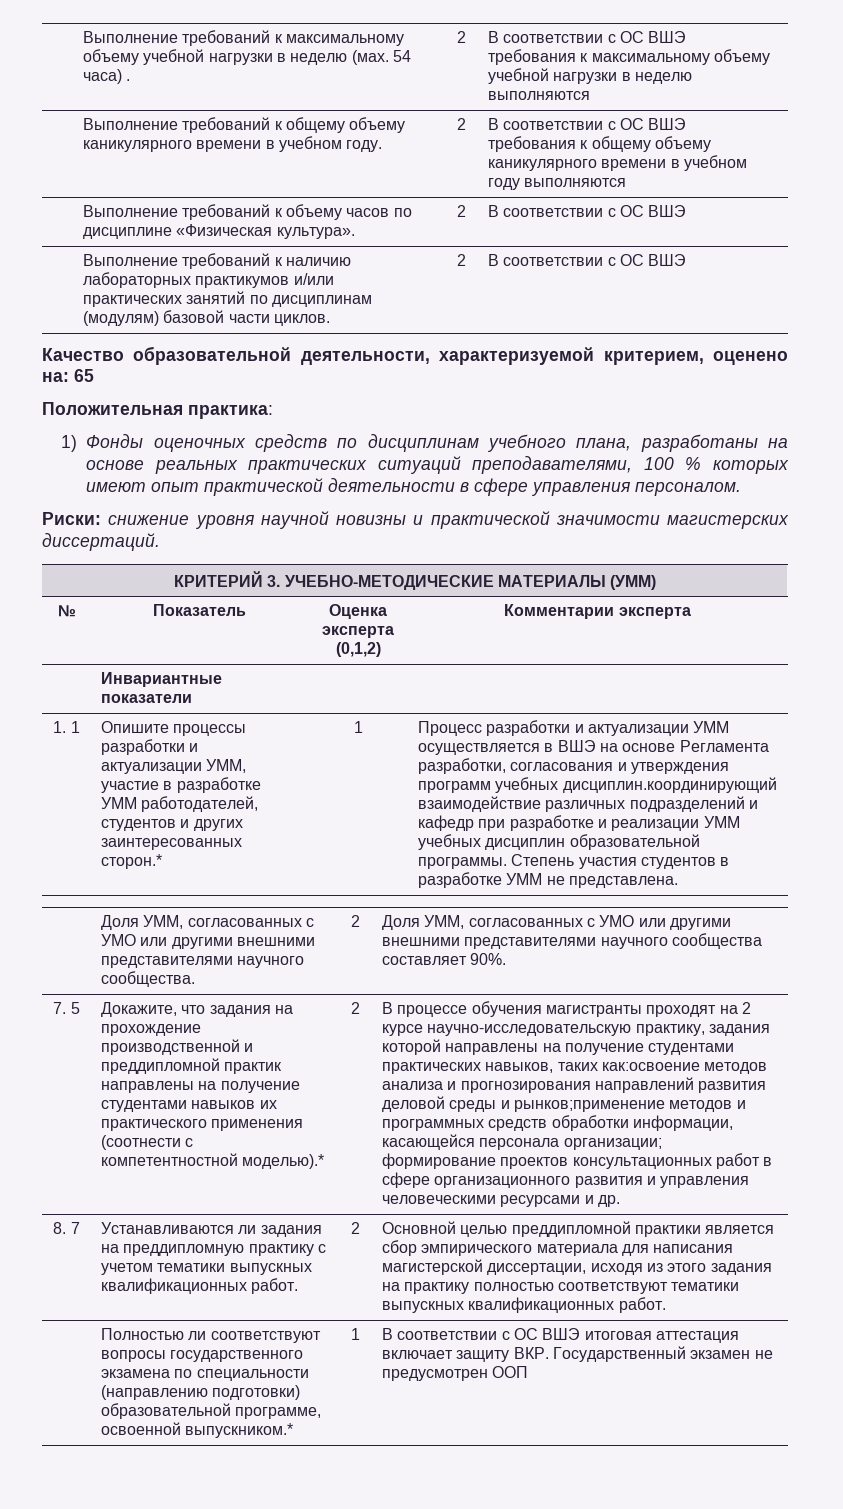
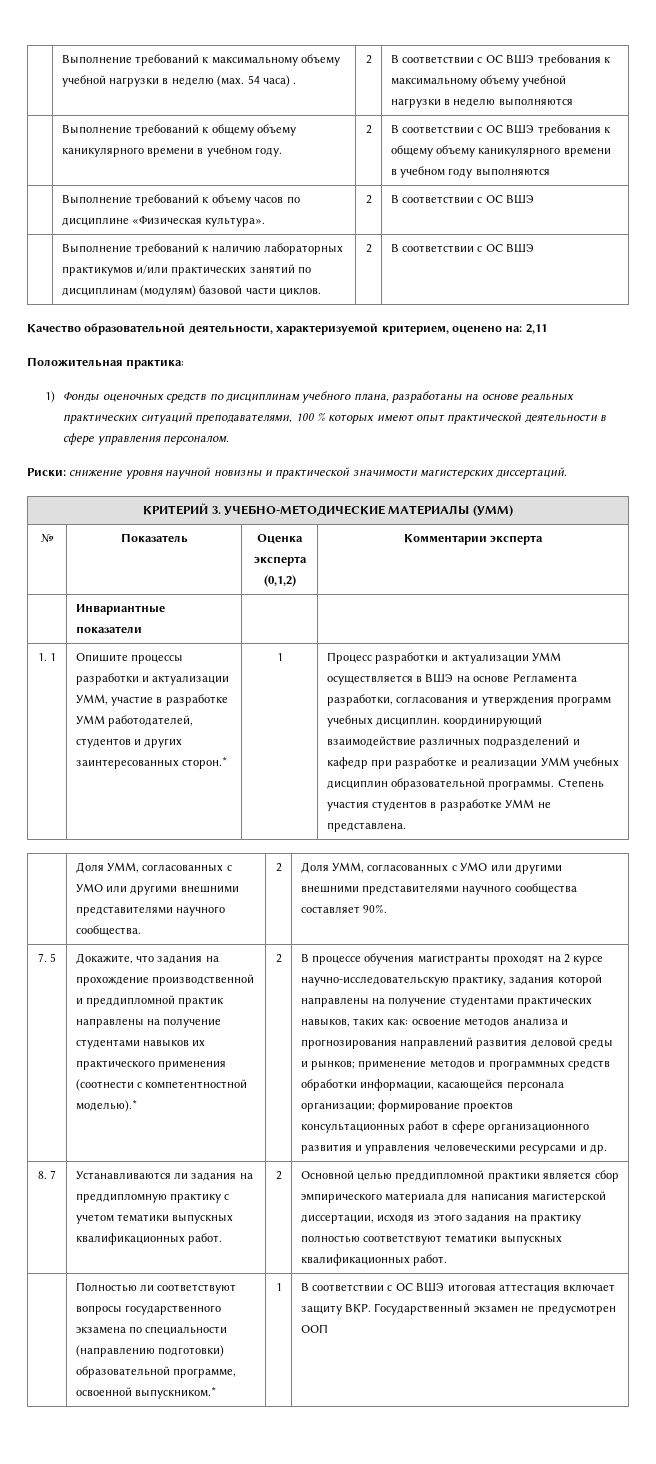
- Качество образовательной деятельности, характеризуемой критерием, оценено на: 65
+ Качество образовательной деятельности, характеризуемой критерием, оценено на: 2,11
- Процесс разработки и актуализации УММ осуществляется в ВШЭ на основе Регламента разработки, согласования и утверждения программ учебных дисциплин.координирующий взаимодействие различных подразделений и кафедр при разработке и реализации УММ учебных дисциплин образовательной программы.
+ Процесс разработки и актуализации УММ осуществляется в ВШЭ на основе Регламента разработки, согласования и утверждения программ учебных дисциплин. координирующий взаимодействие различных подразделений и кафедр при разработке и реализации УММ учебных дисциплин образовательной программы.
- В процессе обучения магистранты проходят на 2 курсе научно-исследовательскую практику, задания которой направлены на получение студентами практических навыков, таких как:освоение методов анализа и прогнозирования направлений развития деловой среды и рынков;применение методов и программных средств обработки информации, касающейся персонала организации; формирование проектов консультационных работ в сфере организационного развития и управления человеческими ресурсами и др.
+ В процессе обучения магистранты проходят на 2 курсе научно-исследовательскую практику, задания которой направлены на получение студентами практических навыков, таких как: освоение методов анализа и прогнозирования направлений развития деловой среды и рынков; применение методов и программных средств обработки информации, касающейся персонала организации; формирование проектов консультационных работ в сфере организационного развития и управления человеческими ресурсами и др.

